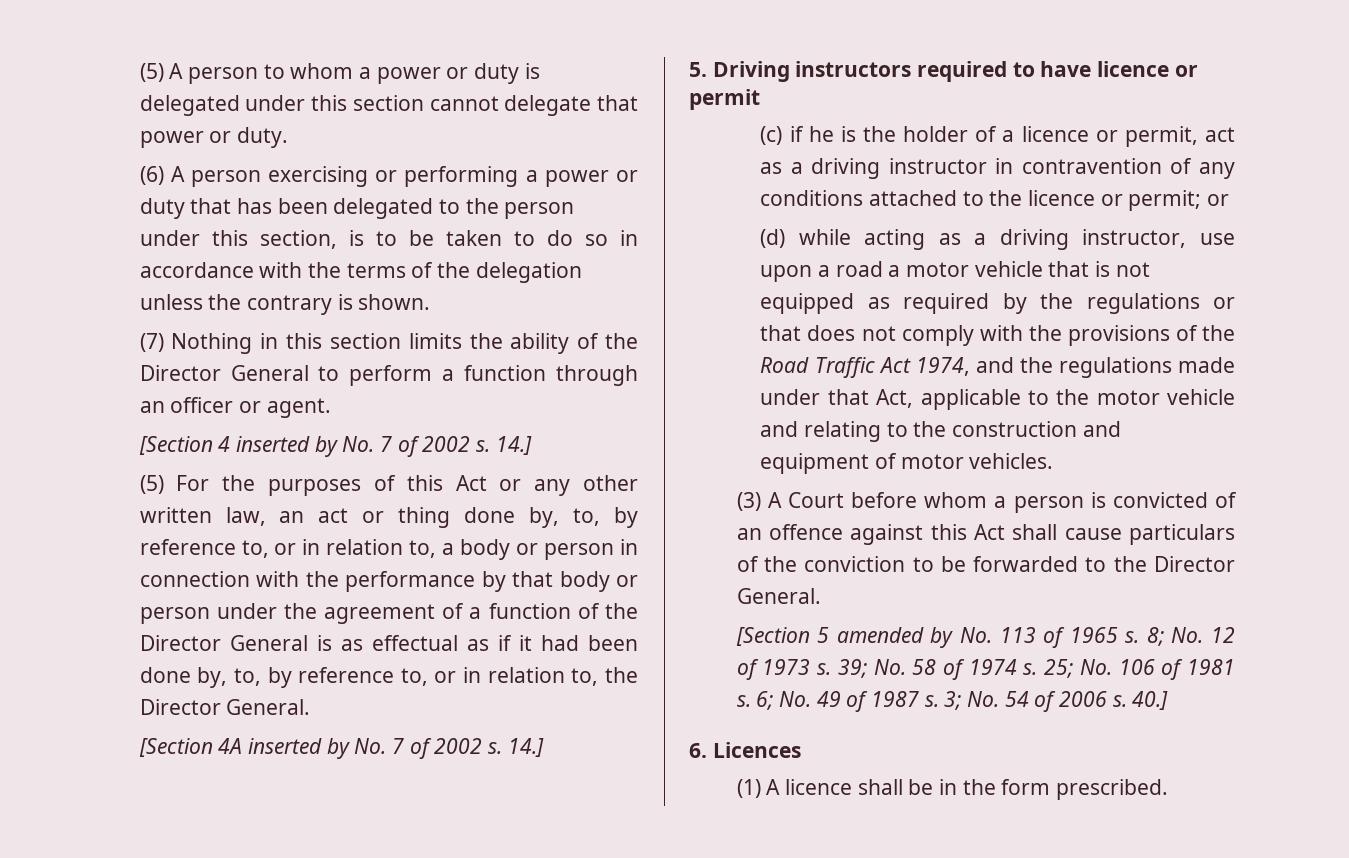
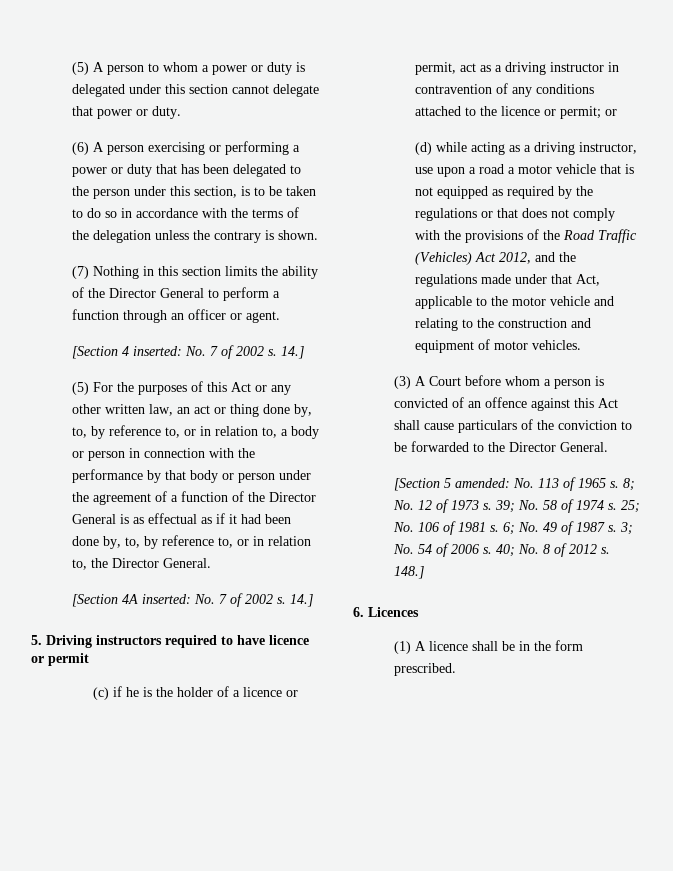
- [Section 4 inserted by No. 7 of 2002 s.
+ [Section 4 inserted: No. 7 of 2002 s.
- [Section 4A inserted by No. 7 of 2002 s.
+ [Section 4A inserted: No. 7 of 2002 s.
- (d) while acting as a driving instructor, use upon a road a motor vehicle that is not equipped as required by the regulations or that does not comply with the provisions of the Road Traffic Act 1974, and the regulations made under that Act, applicable to the motor vehicle and relating to the construction and equipment of motor vehicles.
+ (d) while acting as a driving instructor, use upon a road a motor vehicle that is not equipped as required by the regulations or that does not comply with the provisions of the Road Traffic (Vehicles) Act 2012, and the regulations made under that Act, applicable to the motor vehicle and relating to the construction and equipment of motor vehicles.
- [Section 5 amended by No. 113 of 1965 s.
+ [Section 5 amended: No. 113 of 1965 s.
- 40.]
+ 40; No. 8 of 2012 s. 148.]

